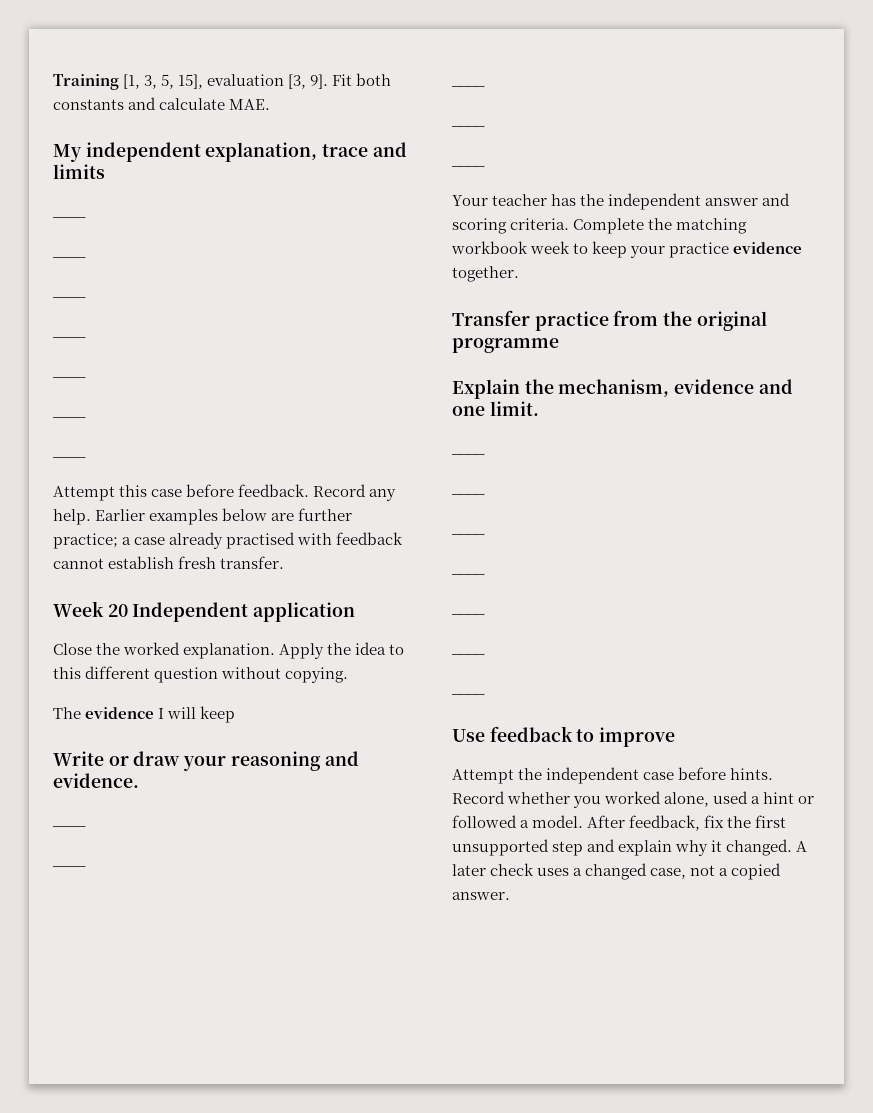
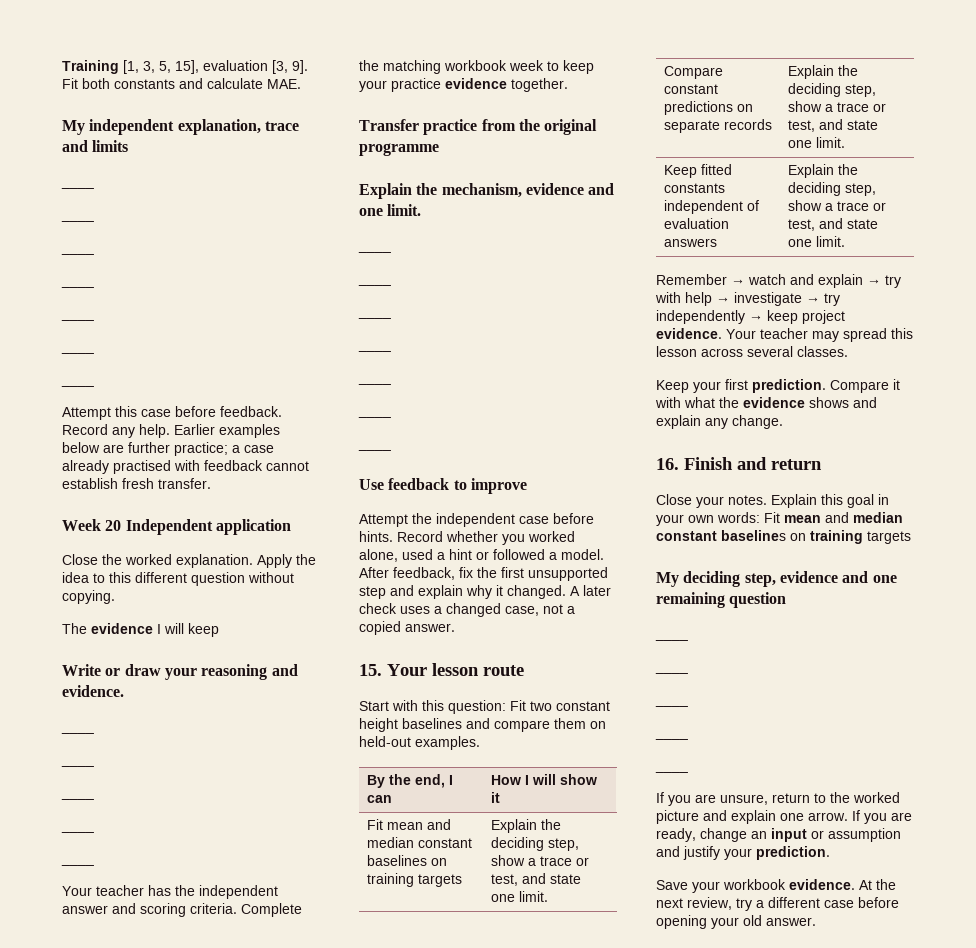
+ 15. Your lesson route
+ Start with this question: Fit two constant height baselines and compare them on held-out examples.
+ By the end, I can | How I will show it
+ Fit mean and median constant baselines on training targets | Explain the deciding step, show a trace or test, and state one limit.
+ Compare constant predictions on separate records | Explain the deciding step, show a trace or test, and state one limit.
+ Keep fitted constants independent of evaluation answers | Explain the deciding step, show a trace or test, and state one limit.
+ Remember → watch and explain → try with help → investigate → try independently → keep project evidence. Your teacher may spread this lesson across several classes.
+ Keep your first prediction. Compare it with what the evidence shows and explain any change.
+ 16. Finish and return
+ Close your notes. Explain this goal in your own words: Fit mean and median constant baselines on training targets
+ My deciding step, evidence and one remaining question
+ ____
+ ____
+ ____
+ ____
+ ____
+ If you are unsure, return to the worked picture and explain one arrow. If you are ready, change an input or assumption and justify your prediction.
+ Save your workbook evidence. At the next review, try a different case before opening your old answer.

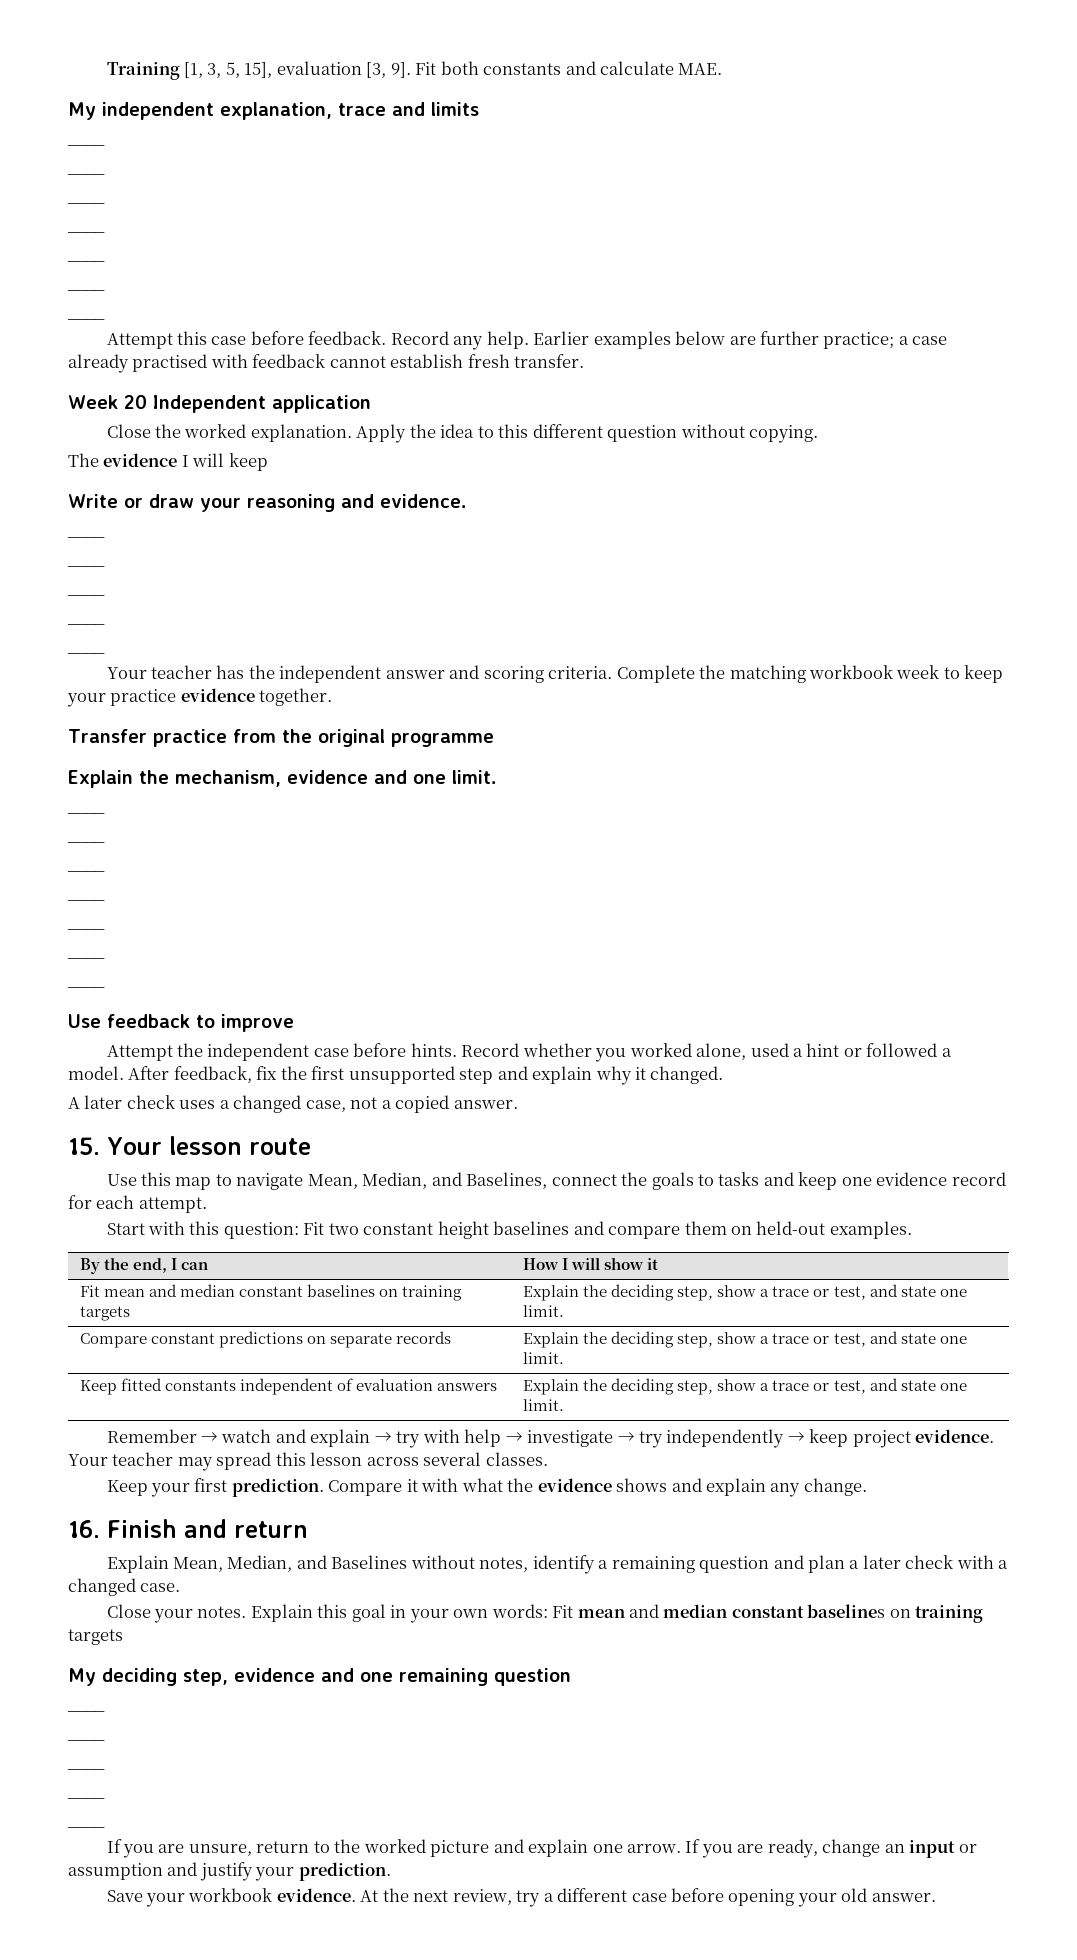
- After feedback, fix the first unsupported step and explain why it changed. A later check uses a changed case, not a copied answer.
+ After feedback, fix the first unsupported step and explain why it changed.
+ A later check uses a changed case, not a copied answer.
+ Use this map to navigate Mean, Median, and Baselines, connect the goals to tasks and keep one evidence record for each attempt.
+ Explain Mean, Median, and Baselines without notes, identify a remaining question and plan a later check with a changed case.

